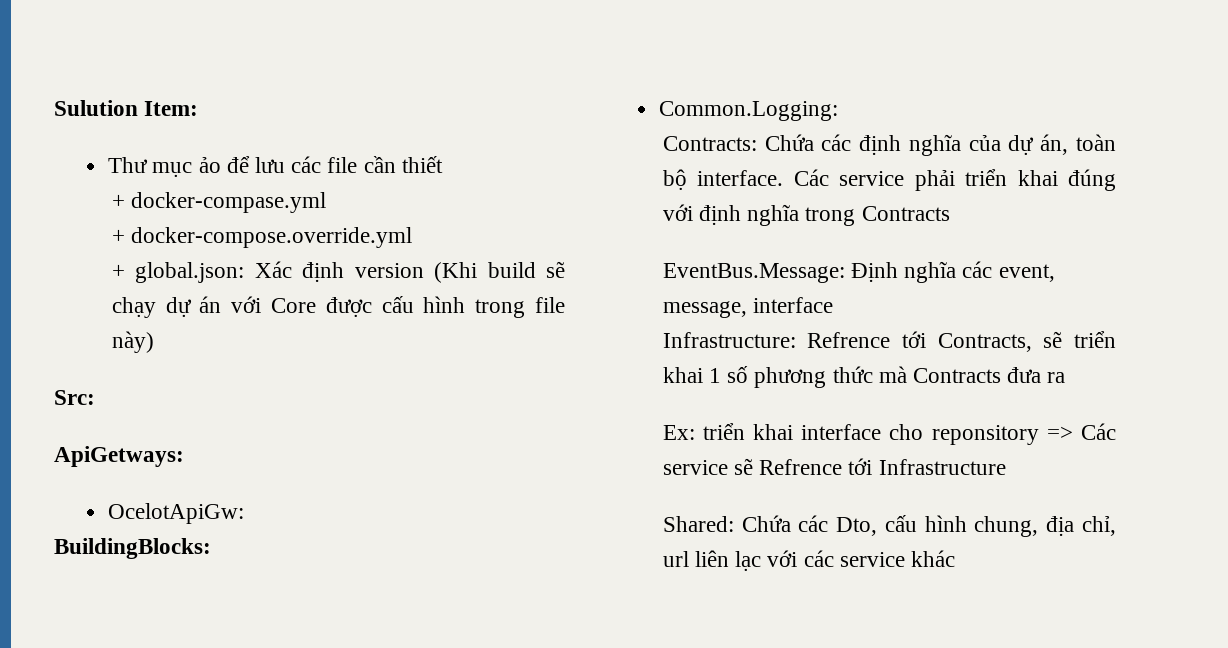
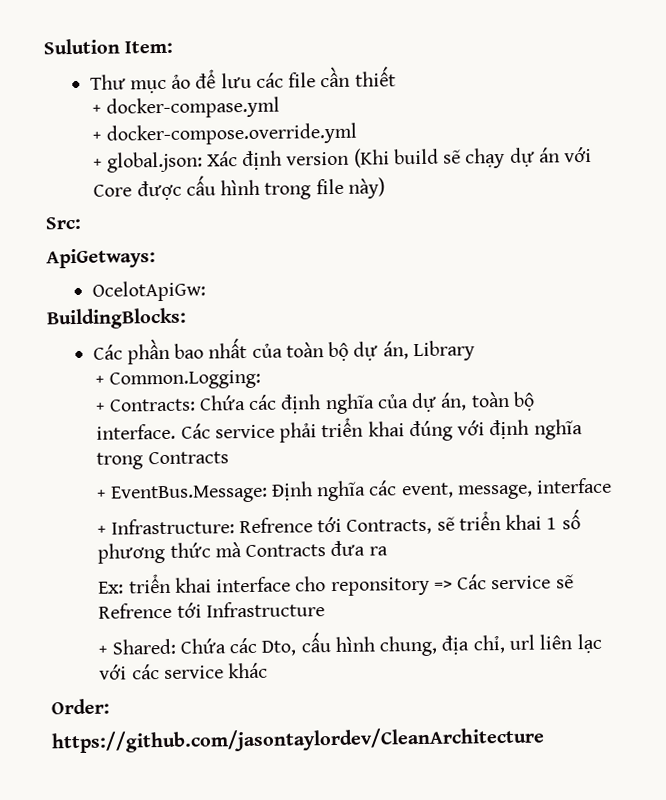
- Common.Logging:
+ Các phần bao nhất của toàn bộ dự án, Library
+ + Common.Logging:
- Contracts: Chứa các định nghĩa của dự án, toàn bộ interface.
+ + Contracts: Chứa các định nghĩa của dự án, toàn bộ interface.
- EventBus.Message: Định nghĩa các event, message, interface
+ + EventBus.Message: Định nghĩa các event, message, interface
- Infrastructure: Refrence tới Contracts, sẽ triển khai 1 số phương thức mà Contracts đưa ra
+ + Infrastructure: Refrence tới Contracts, sẽ triển khai 1 số phương thức mà Contracts đưa ra
- Shared: Chứa các Dto, cấu hình chung, địa chỉ, url liên lạc với các service khác
+ + Shared: Chứa các Dto, cấu hình chung, địa chỉ, url liên lạc với các service khác
+ Order:
+ https://github.com/jasontaylordev/CleanArchitecture

